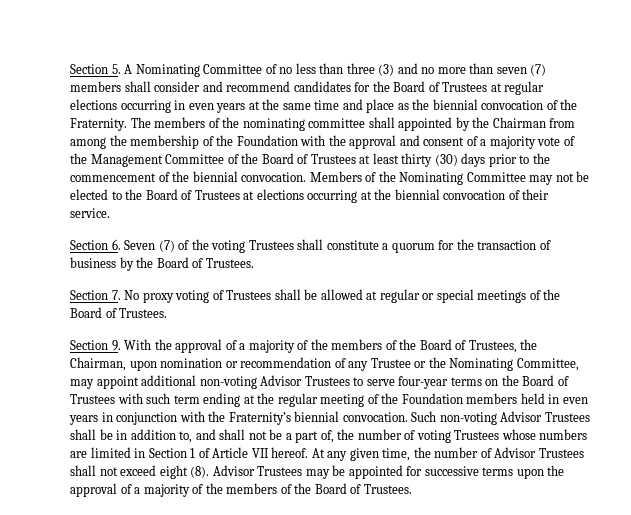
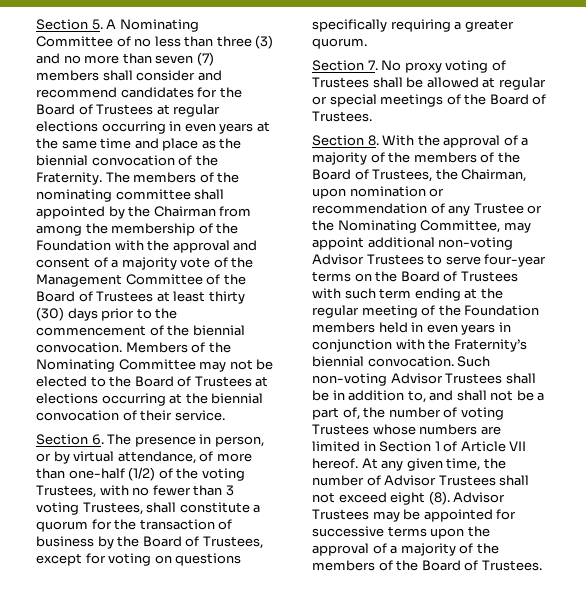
- Section 6. Seven (7) of the voting Trustees shall constitute a quorum for the transaction of business by the Board of Trustees.
+ Section 6. The presence in person, or by virtual attendance, of more than one-half (1/2) of the voting Trustees, with no fewer than 3 voting Trustees, shall constitute a quorum for the transaction of business by the Board of Trustees, except for voting on questions specifically requiring a greater quorum.
- Section 9. With the approval of a majority of the members of the Board of Trustees, the Chairman, upon nomination or recommendation of any Trustee or the Nominating Committee, may appoint additional non-voting Advisor Trustees to serve four-year terms on the Board of Trustees with such term ending at the regular meeting of the Foundation members held in even years in conjunction with the Fraternity’s biennial convocation.
+ Section 8. With the approval of a majority of the members of the Board of Trustees, the Chairman, upon nomination or recommendation of any Trustee or the Nominating Committee, may appoint additional non-voting Advisor Trustees to serve four-year terms on the Board of Trustees with such term ending at the regular meeting of the Foundation members held in even years in conjunction with the Fraternity’s biennial convocation.

